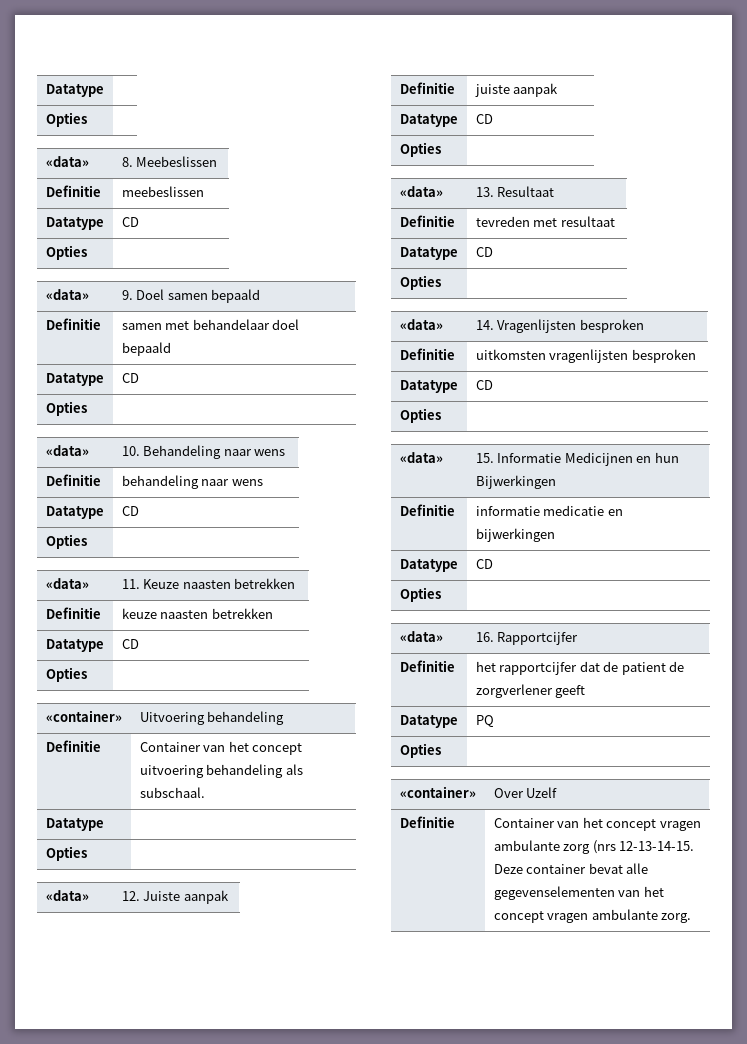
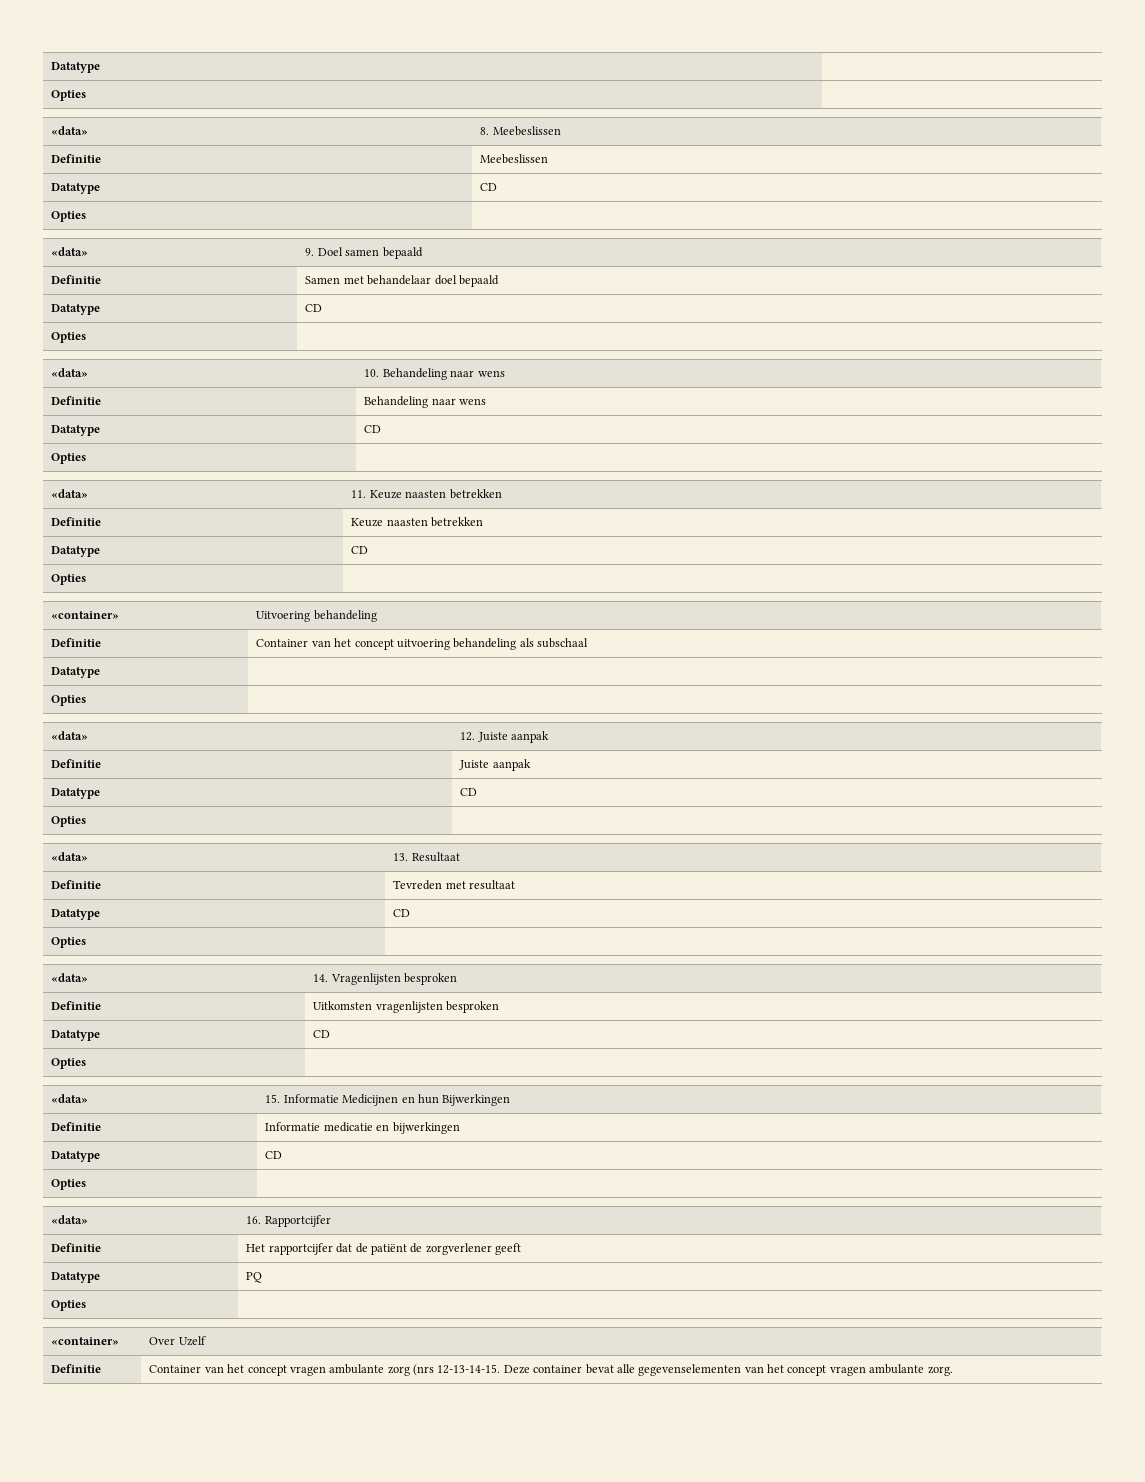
- Definitie | meebeslissen
+ Definitie | Meebeslissen
- Definitie | samen met behandelaar doel bepaald
+ Definitie | Samen met behandelaar doel bepaald
- Definitie | behandeling naar wens
+ Definitie | Behandeling naar wens
- Definitie | keuze naasten betrekken
+ Definitie | Keuze naasten betrekken
- Definitie | Container van het concept uitvoering behandeling als subschaal.
+ Definitie | Container van het concept uitvoering behandeling als subschaal
- Definitie | juiste aanpak
+ Definitie | Juiste aanpak
- Definitie | tevreden met resultaat
+ Definitie | Tevreden met resultaat
- Definitie | uitkomsten vragenlijsten besproken
+ Definitie | Uitkomsten vragenlijsten besproken
- Definitie | informatie medicatie en bijwerkingen
+ Definitie | Informatie medicatie en bijwerkingen
- Definitie | het rapportcijfer dat de patient de zorgverlener geeft
+ Definitie | Het rapportcijfer dat de patiënt de zorgverlener geeft

